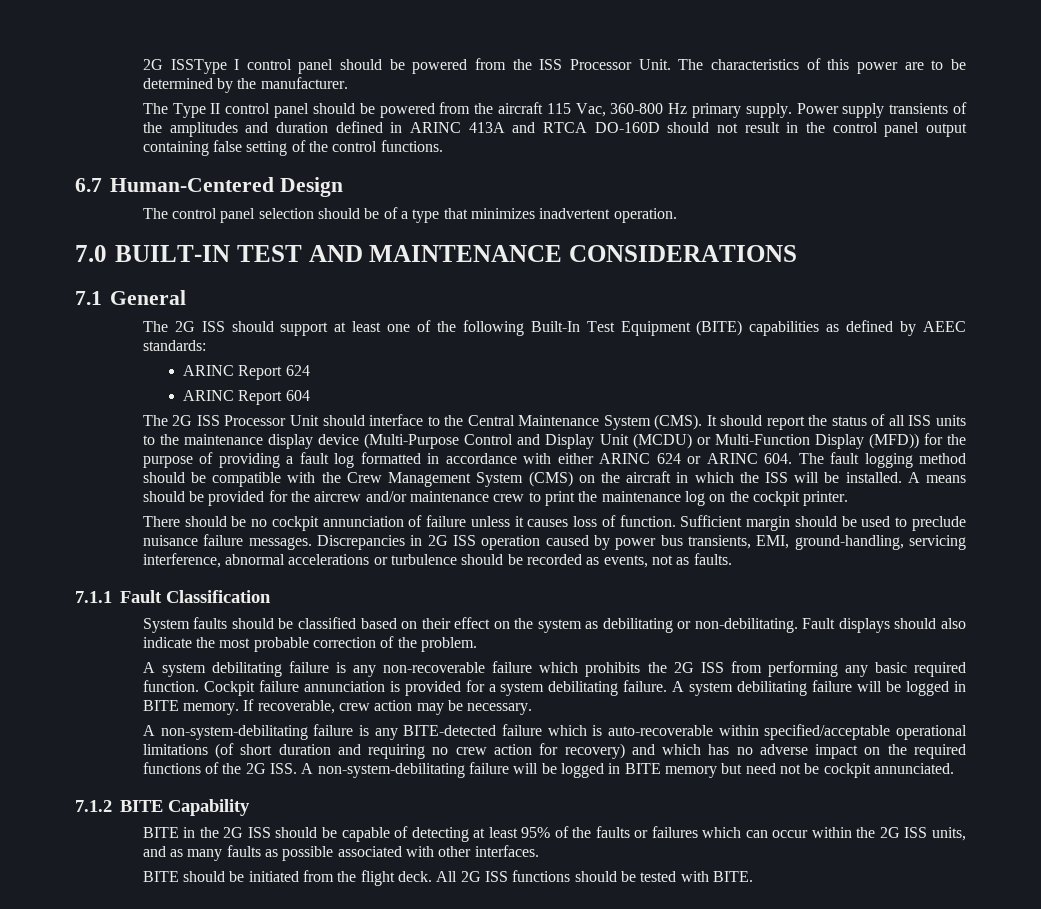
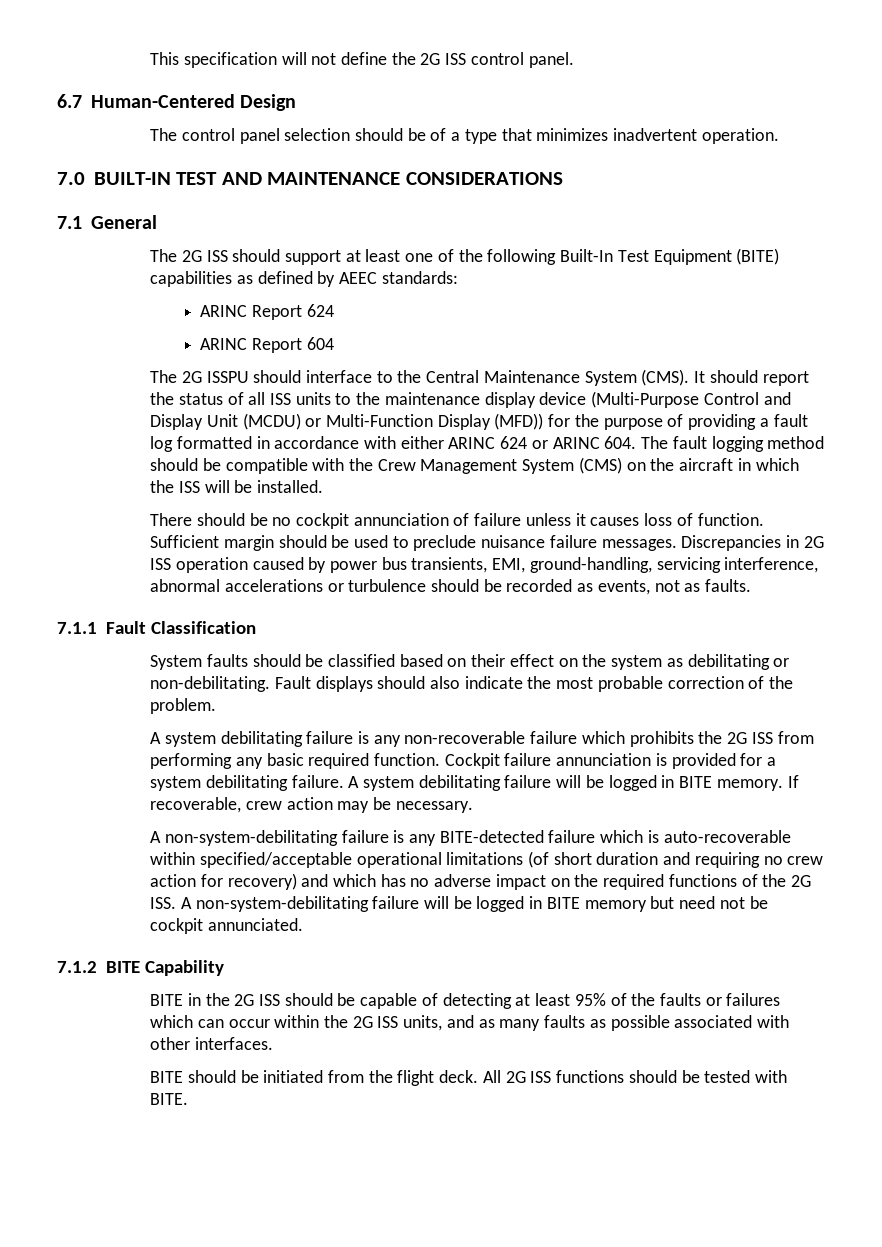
- 2G ISSType I control panel should be powered from the ISS Processor Unit. The characteristics of this power are to be determined by the manufacturer.
- The Type II control panel should be powered from the aircraft 115 Vac, 360-800 Hz primary supply. Power supply transients of the amplitudes and duration defined in ARINC 413A and RTCA DO-160D should not result in the control panel output containing false setting of the control functions.
+ This specification will not define the 2G ISS control panel.
- The 2G ISS Processor Unit should interface to the Central Maintenance System (CMS).
+ The 2G ISSPU should interface to the Central Maintenance System (CMS).
- A means should be provided for the aircrew and/or maintenance crew to print the maintenance log on the cockpit printer.

